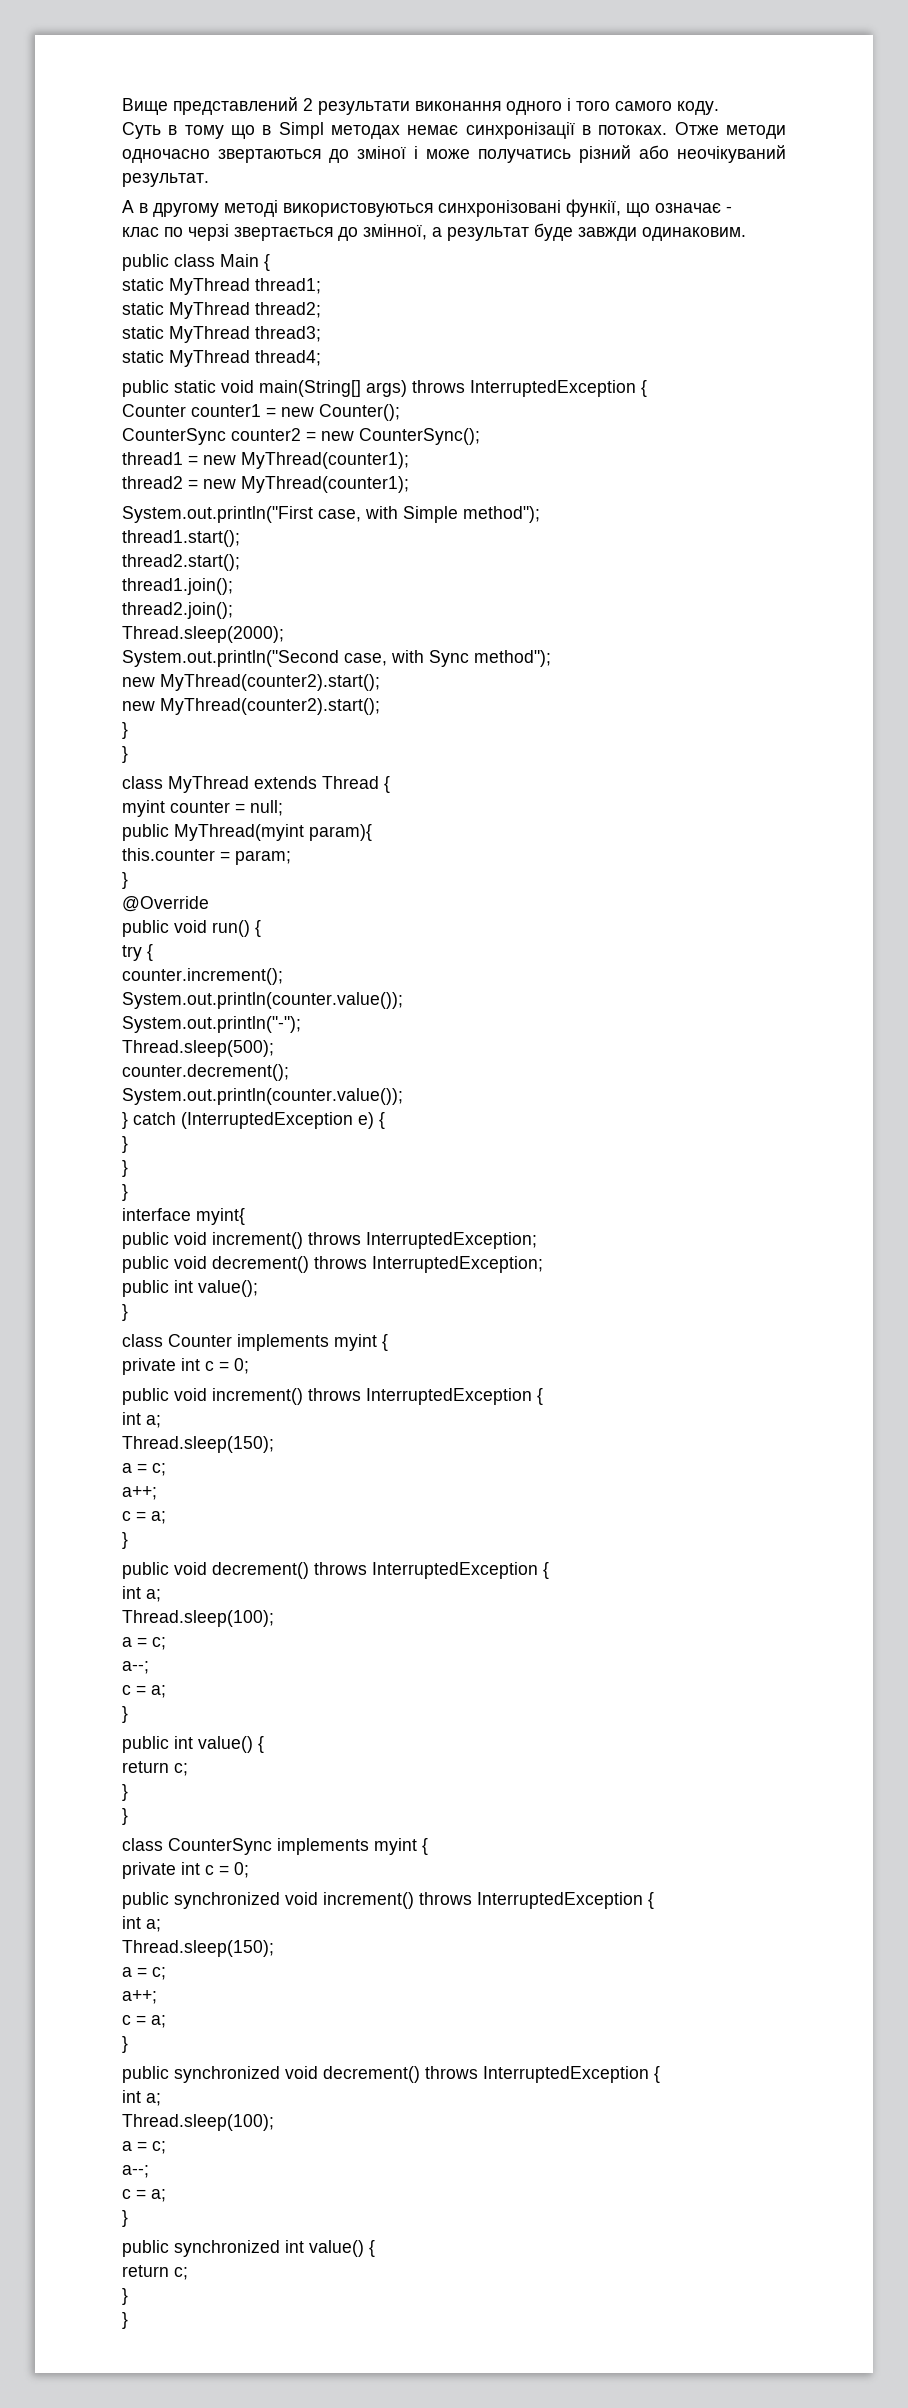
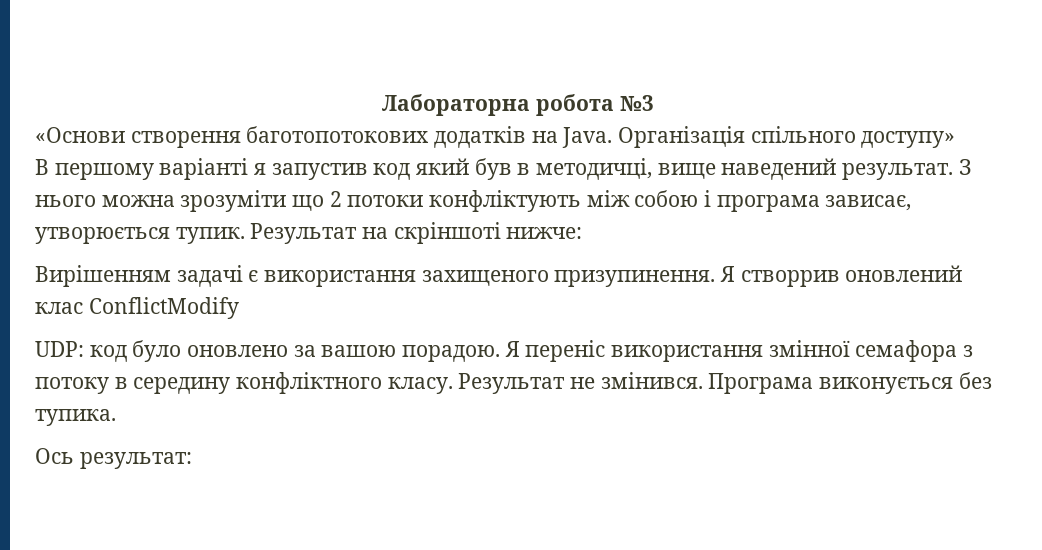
- Вище представлений 2 результати виконання одного і того самого коду.
- Суть в тому що в Simpl методах немає синхронізації в потоках. Отже методи одночасно звертаються до зміної і може получатись різний або неочікуваний результат.
- А в другому методі використовуються синхронізовані функії, що означає -
- клас по черзі звертається до змінної, а результат буде завжди одинаковим.
- public class Main {
- static MyThread thread1;
- static MyThread thread2;
- static MyThread thread3;
- static MyThread thread4;
- public static void main(String[] args) throws InterruptedException {
- Counter counter1 = new Counter();
- CounterSync counter2 = new CounterSync();
- thread1 = new MyThread(counter1);
- thread2 = new MyThread(counter1);
- System.out.println("First case, with Simple method");
- thread1.start();
- thread2.start();
- thread1.join();
- thread2.join();
- Thread.sleep(2000);
- System.out.println("Second case, with Sync method");
- new MyThread(counter2).start();
- new MyThread(counter2).start();
- }
- }
- class MyThread extends Thread {
- myint counter = null;
- public MyThread(myint param){
- this.counter = param;
- }
- @Override
- public void run() {
- try {
- counter.increment();
- System.out.println(counter.value());
- System.out.println("-");
- Thread.sleep(500);
- counter.decrement();
- System.out.println(counter.value());
- } catch (InterruptedException e) {
- }
- }
- }
- interface myint{
- public void increment() throws InterruptedException;
- public void decrement() throws InterruptedException;
- public int value();
- }
- class Counter implements myint {
- private int c = 0;
- public void increment() throws InterruptedException {
- int a;
- Thread.sleep(150);
- a = c;
- a++;
- c = a;
- }
- public void decrement() throws InterruptedException {
- int a;
- Thread.sleep(100);
- a = c;
- a--;
- c = a;
- }
- public int value() {
- return c;
- }
- }
- class CounterSync implements myint {
- private int c = 0;
- public synchronized void increment() throws InterruptedException {
- int a;
- Thread.sleep(150);
- a = c;
- a++;
- c = a;
- }
- public synchronized void decrement() throws InterruptedException {
- int a;
- Thread.sleep(100);
- a = c;
- a--;
- c = a;
- }
- public synchronized int value() {
- return c;
- }
- }
+ Лабораторна робота №3
+ «Основи створення баготопотокових додатків на Java. Організація спільного доступу»
+ В першому варіанті я запустив код який був в методичці, вище наведений результат. З нього можна зрозуміти що 2 потоки конфліктують між собою і програма зависає, утворюється тупик. Результат на скріншоті нижче:
+ Вирішенням задачі є використання захищеного призупинення. Я створрив оновлений клас ConflictModify
+ UDP: код було оновлено за вашою порадою. Я переніс використання змінної семафора з потоку в середину конфліктного класу. Результат не змінився. Програма виконується без тупика.
+ Ось результат:

